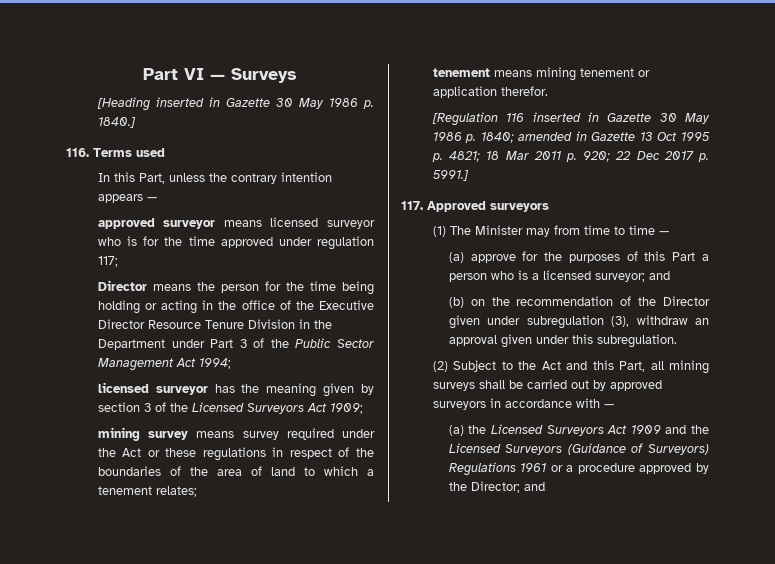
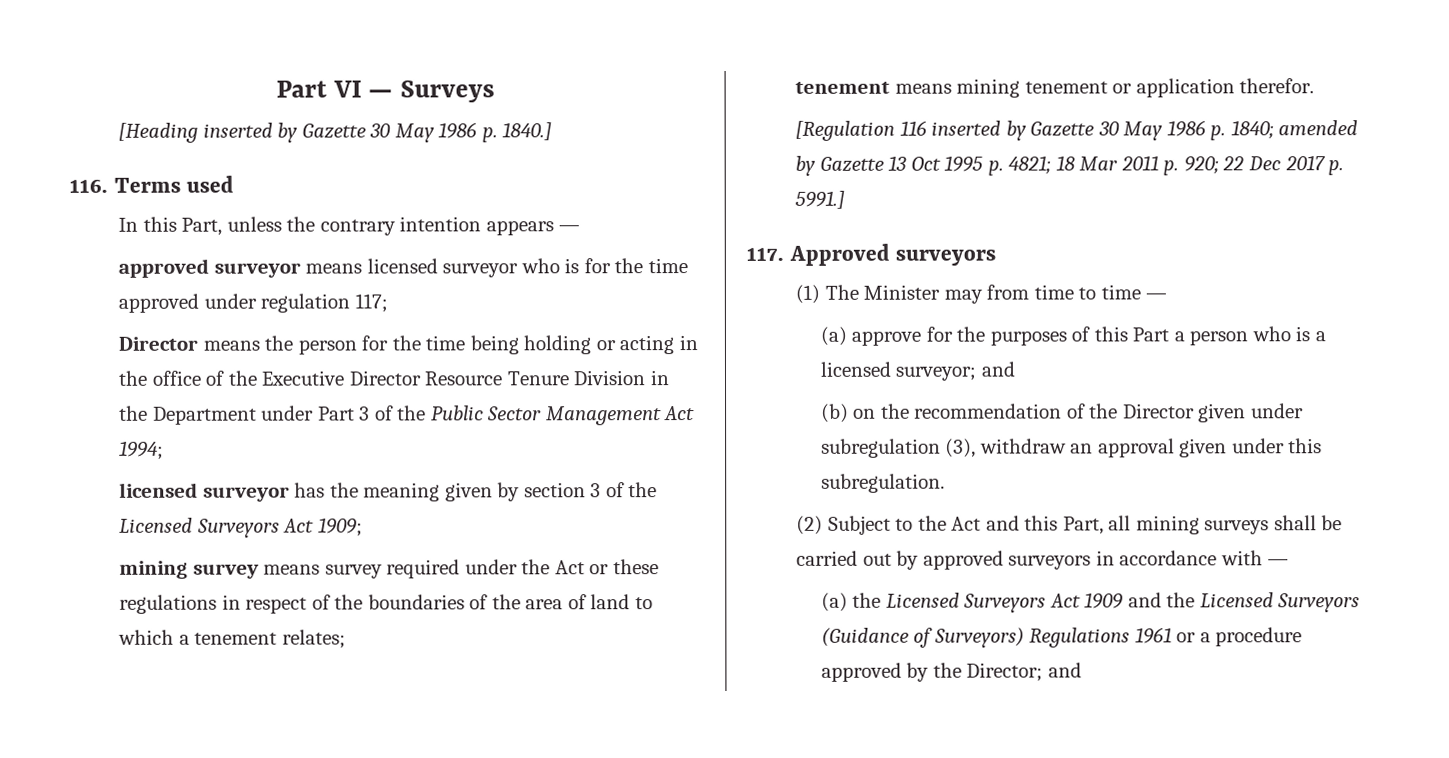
- [Heading inserted in Gazette 30 May 1986 p. 1840.]
+ [Heading inserted by Gazette 30 May 1986 p. 1840.]
- [Regulation 116 inserted in Gazette 30 May 1986 p. 1840; amended in Gazette 13 Oct 1995 p. 4821; 18 Mar 2011 p. 920; 22 Dec 2017 p. 5991.]
+ [Regulation 116 inserted by Gazette 30 May 1986 p. 1840; amended by Gazette 13 Oct 1995 p. 4821; 18 Mar 2011 p. 920; 22 Dec 2017 p. 5991.]

